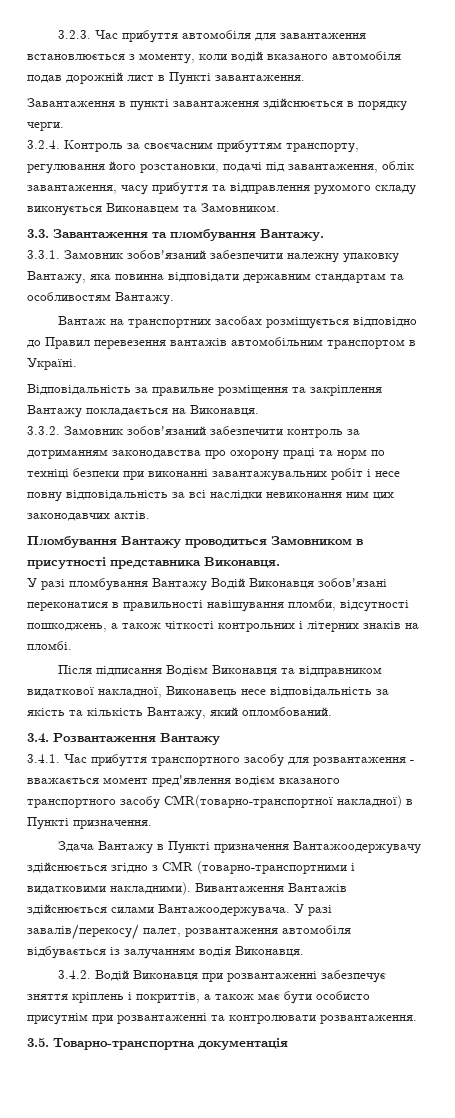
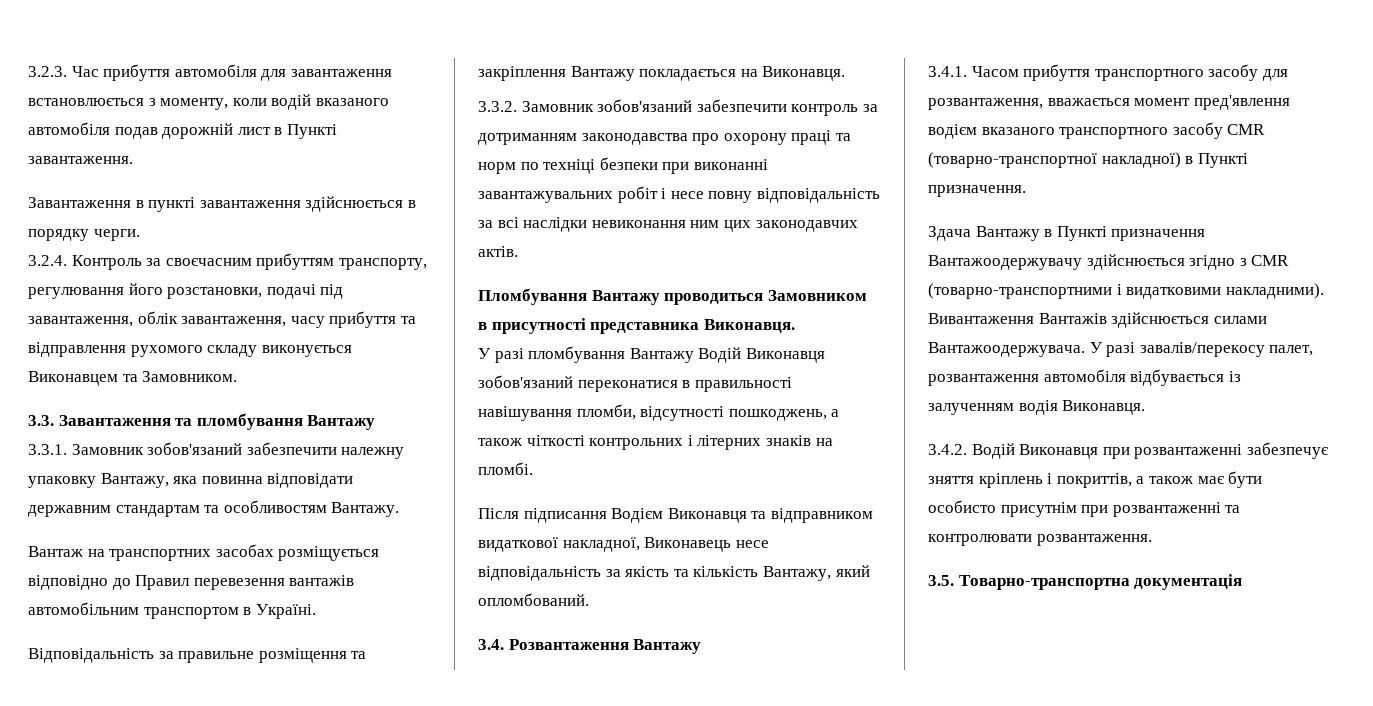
- 3.3. Завантаження та пломбування Вантажу.
+ 3.3. Завантаження та пломбування Вантажу
- У разі пломбування Вантажу Водій Виконавця зобов'язані переконатися в правильності навішування пломби, відсутності пошкоджень, а також чіткості контрольних і літерних знаків на пломбі.
+ У разі пломбування Вантажу Водій Виконавця зобов'язаний переконатися в правильності навішування пломби, відсутності пошкоджень, а також чіткості контрольних і літерних знаків на пломбі.
- 3.4.1. Час прибуття транспортного засобу для розвантаження - вважається момент пред'явлення водієм вказаного транспортного засобу CMR(товарно-транспортної накладної) в Пункті призначення.
+ 3.4.1. Часом прибуття транспортного засобу для розвантаження, вважається момент пред'явлення водієм вказаного транспортного засобу CMR (товарно-транспортної накладної) в Пункті призначення.
- У разі завалів/перекосу/ палет, розвантаження автомобіля відбувається із залучанням водія Виконавця.
+ У разі завалів/перекосу палет, розвантаження автомобіля відбувається із залученням водія Виконавця.

